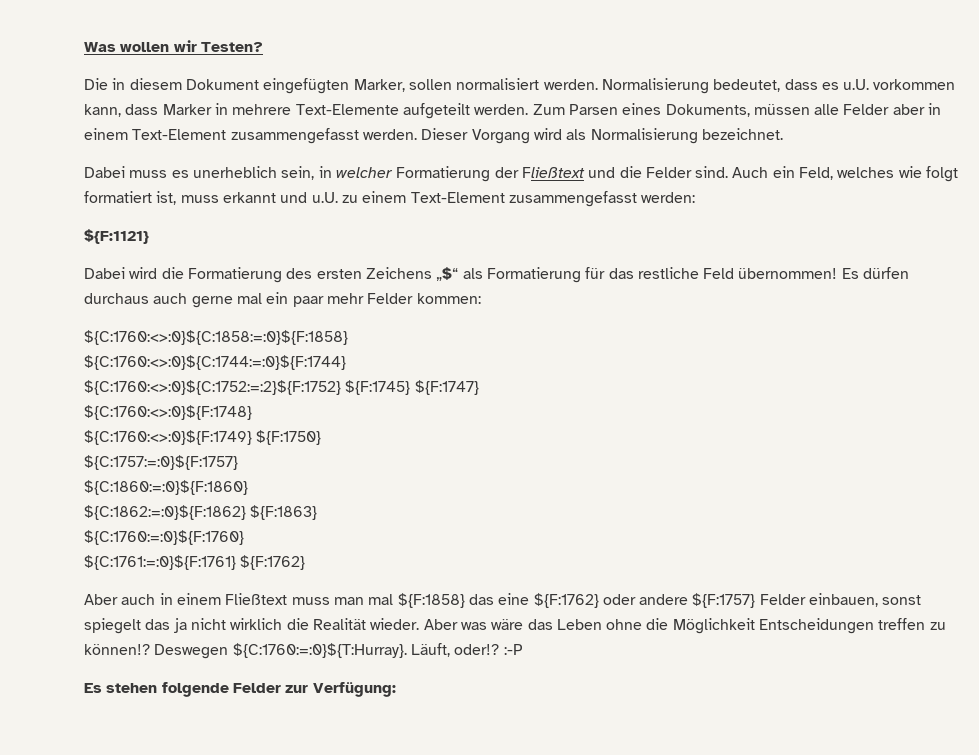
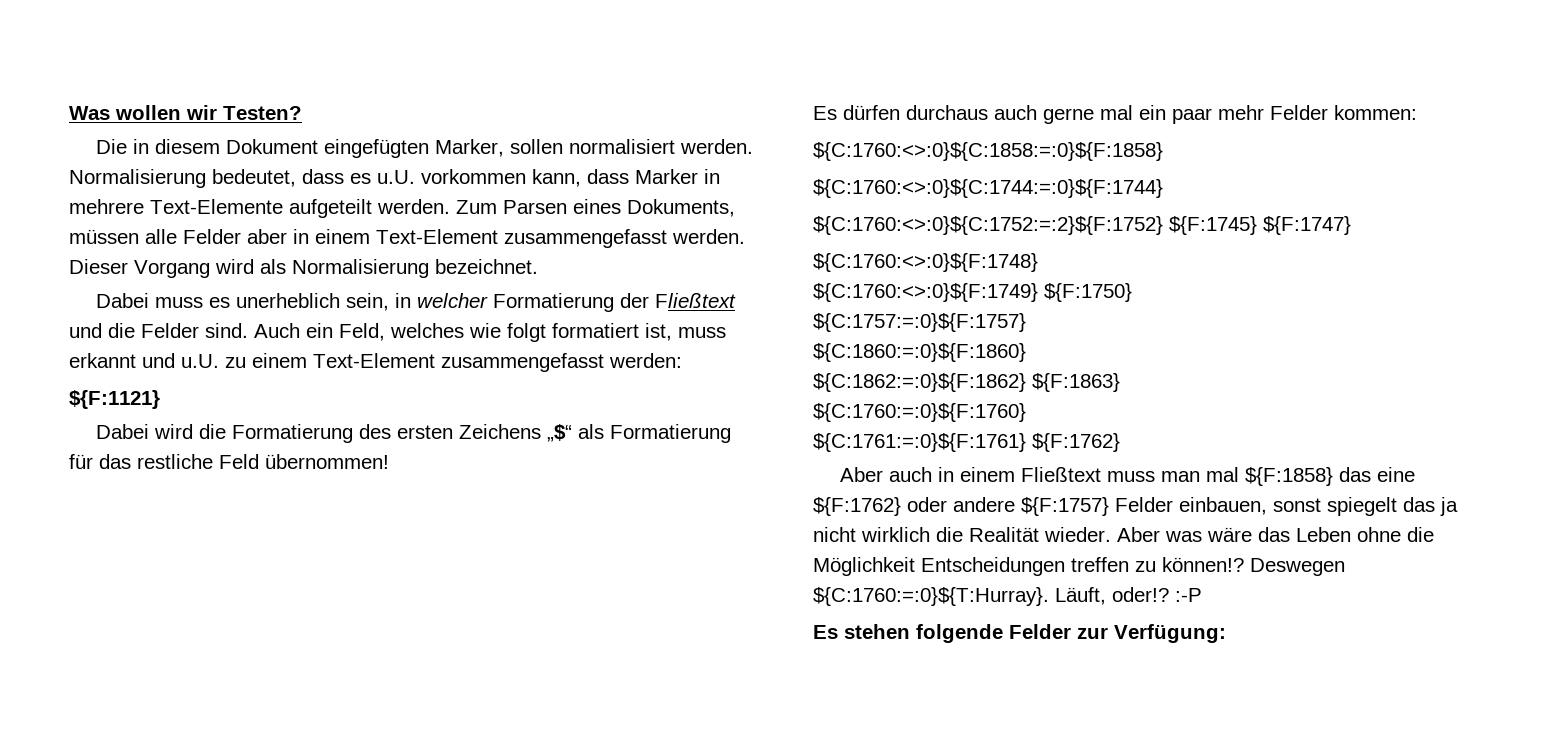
- Dabei wird die Formatierung des ersten Zeichens „$“ als Formatierung für das restliche Feld übernommen! Es dürfen durchaus auch gerne mal ein paar mehr Felder kommen:
+ Dabei wird die Formatierung des ersten Zeichens „$“ als Formatierung für das restliche Feld übernommen!
+ Es dürfen durchaus auch gerne mal ein paar mehr Felder kommen:

